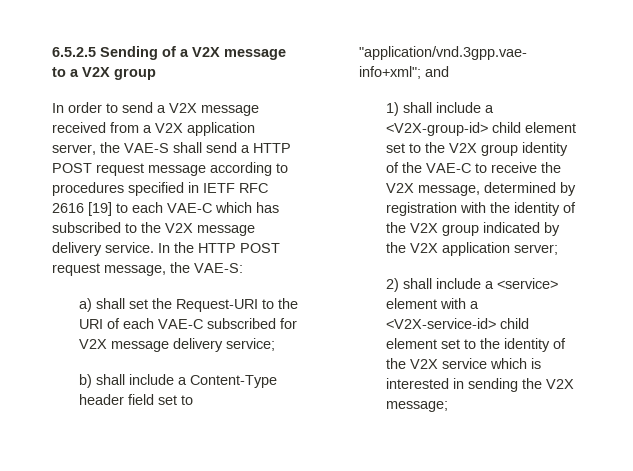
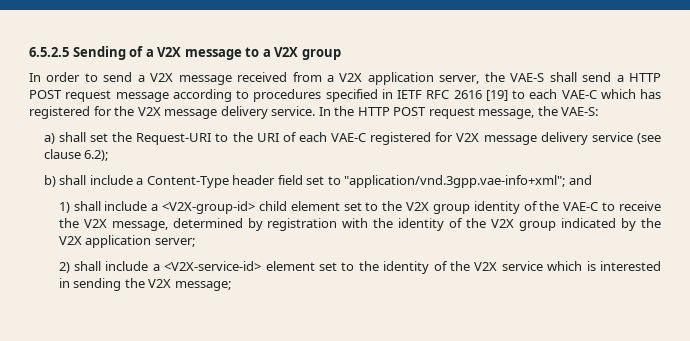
- In order to send a V2X message received from a V2X application server, the VAE-S shall send a HTTP POST request message according to procedures specified in IETF RFC 2616 [19] to each VAE-C which has subscribed to the V2X message delivery service.
+ In order to send a V2X message received from a V2X application server, the VAE-S shall send a HTTP POST request message according to procedures specified in IETF RFC 2616 [19] to each VAE-C which has registered for the V2X message delivery service.
- a) shall set the Request-URI to the URI of each VAE-C subscribed for V2X message delivery service;
+ a) shall set the Request-URI to the URI of each VAE-C registered for V2X message delivery service (see clause 6.2);
- 2) shall include a <service> element with a <V2X-service-id> child element set to the identity of the V2X service which is interested in sending the V2X message;
+ 2) shall include a <V2X-service-id> element set to the identity of the V2X service which is interested in sending the V2X message;

